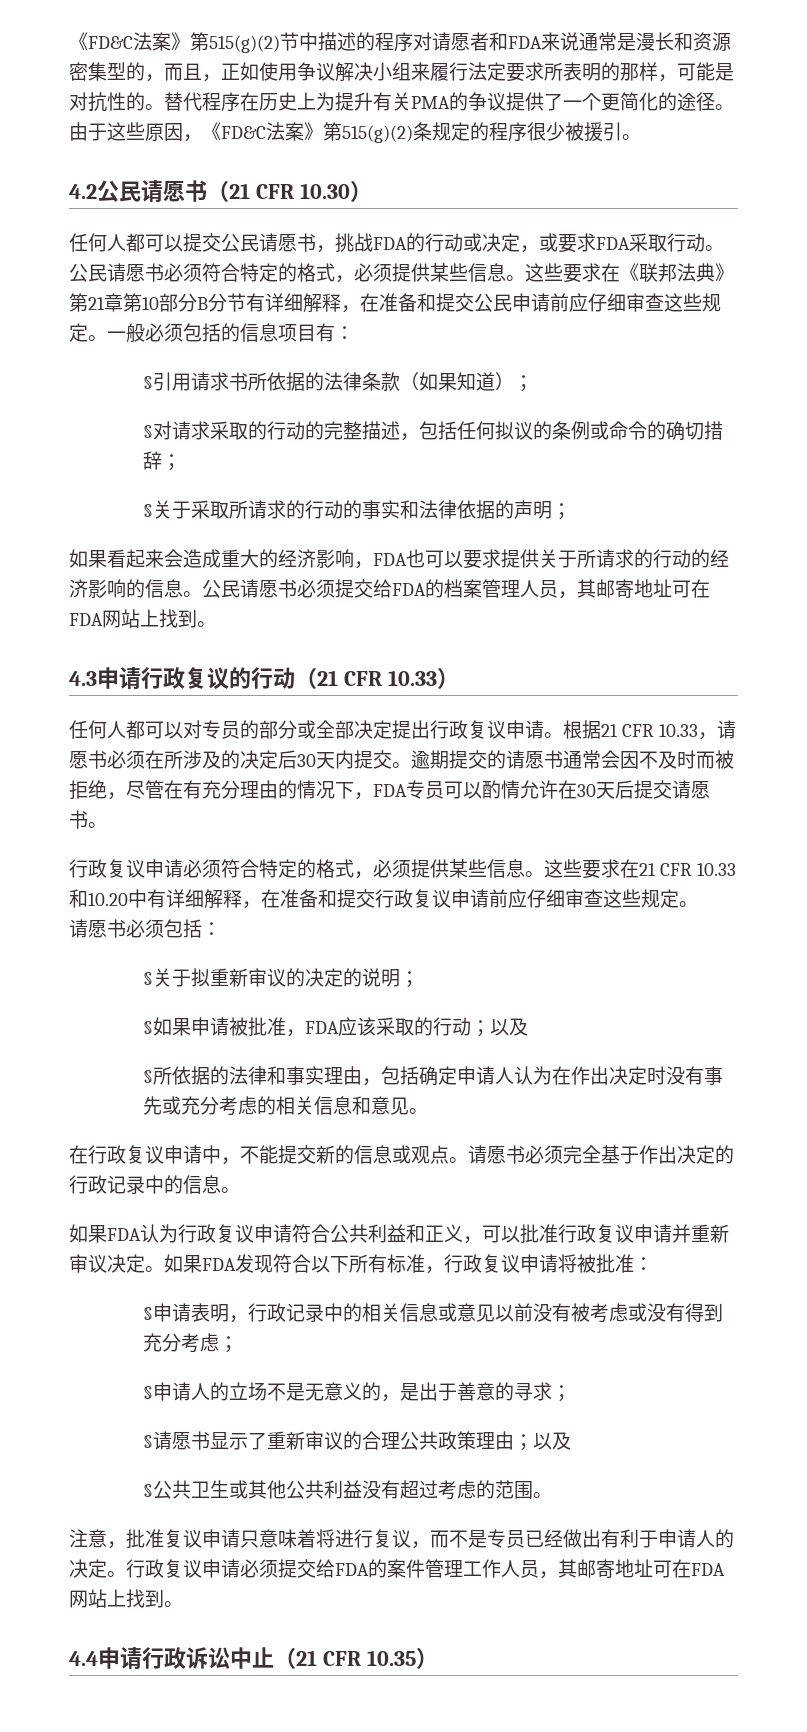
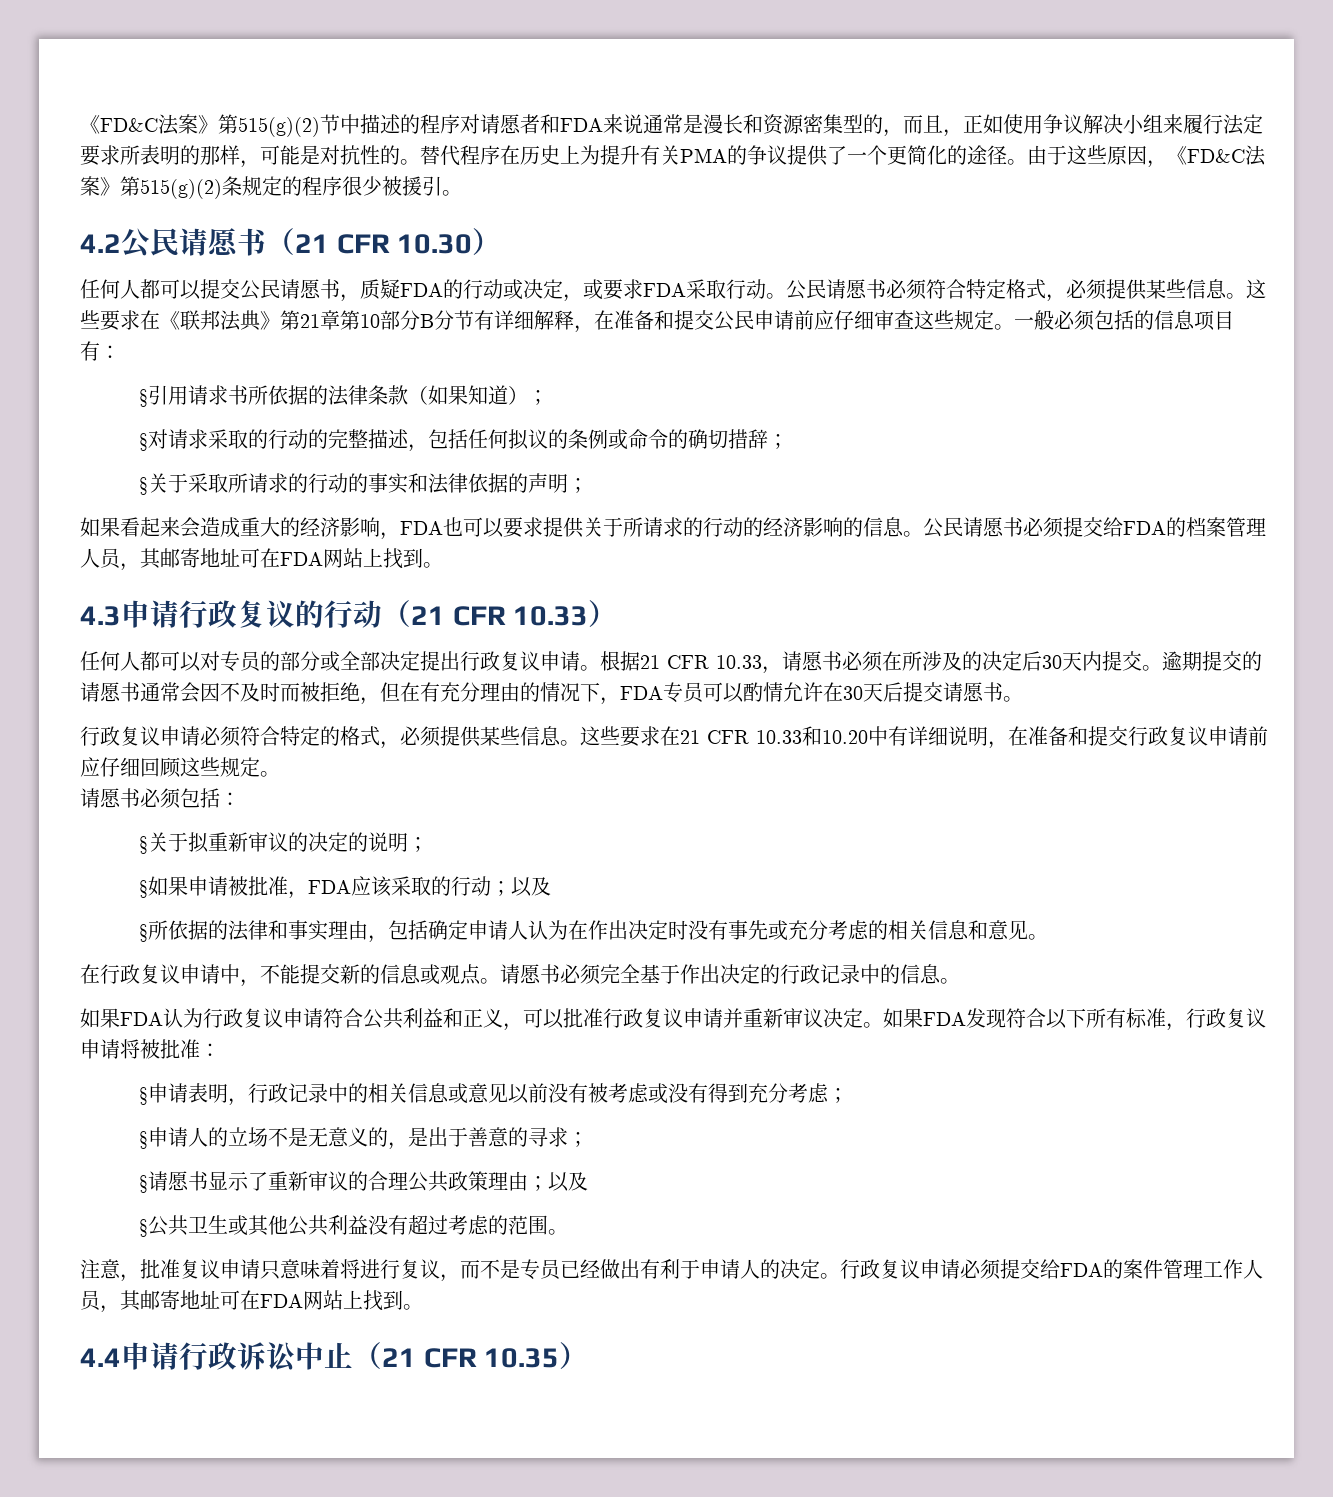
- 任何人都可以提交公民请愿书，挑战FDA的行动或决定，或要求FDA采取行动。
+ 任何人都可以提交公民请愿书，质疑FDA的行动或决定，或要求FDA采取行动。
- 公民请愿书必须符合特定的格式，必须提供某些信息。
+ 公民请愿书必须符合特定格式，必须提供某些信息。
- 逾期提交的请愿书通常会因不及时而被拒绝，尽管在有充分理由的情况下，FDA专员可以酌情允许在30天后提交请愿书。
+ 逾期提交的请愿书通常会因不及时而被拒绝，但在有充分理由的情况下，FDA专员可以酌情允许在30天后提交请愿书。
- 这些要求在21 CFR 10.33和10.20中有详细解释，在准备和提交行政复议申请前应仔细审查这些规定。
+ 这些要求在21 CFR 10.33和10.20中有详细说明，在准备和提交行政复议申请前应仔细回顾这些规定。

